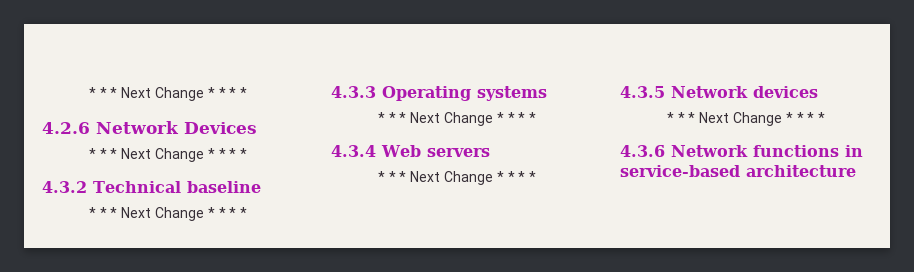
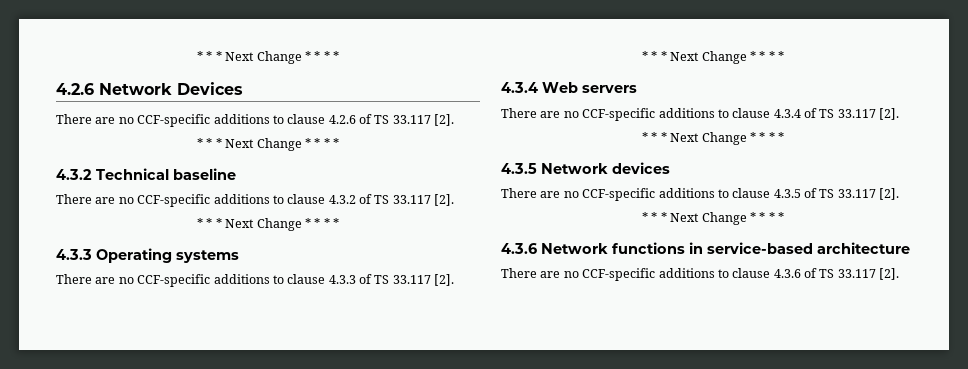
+ There are no CCF-specific additions to clause 4.2.6 of TS 33.117 [2].
+ There are no CCF-specific additions to clause 4.3.2 of TS 33.117 [2].
+ There are no CCF-specific additions to clause 4.3.3 of TS 33.117 [2].
+ There are no CCF-specific additions to clause 4.3.4 of TS 33.117 [2].
+ There are no CCF-specific additions to clause 4.3.5 of TS 33.117 [2].
+ There are no CCF-specific additions to clause 4.3.6 of TS 33.117 [2].

